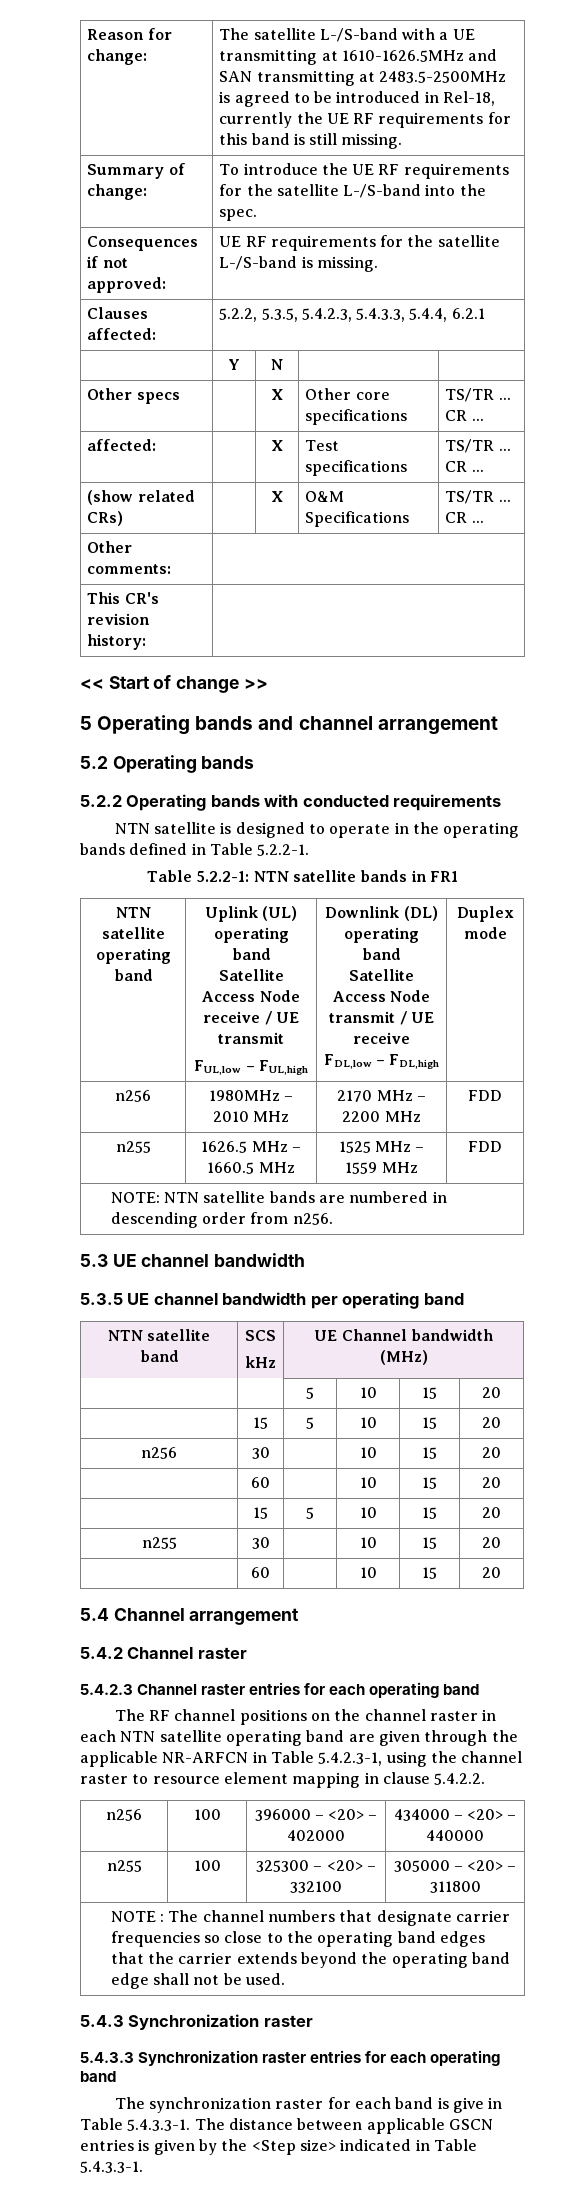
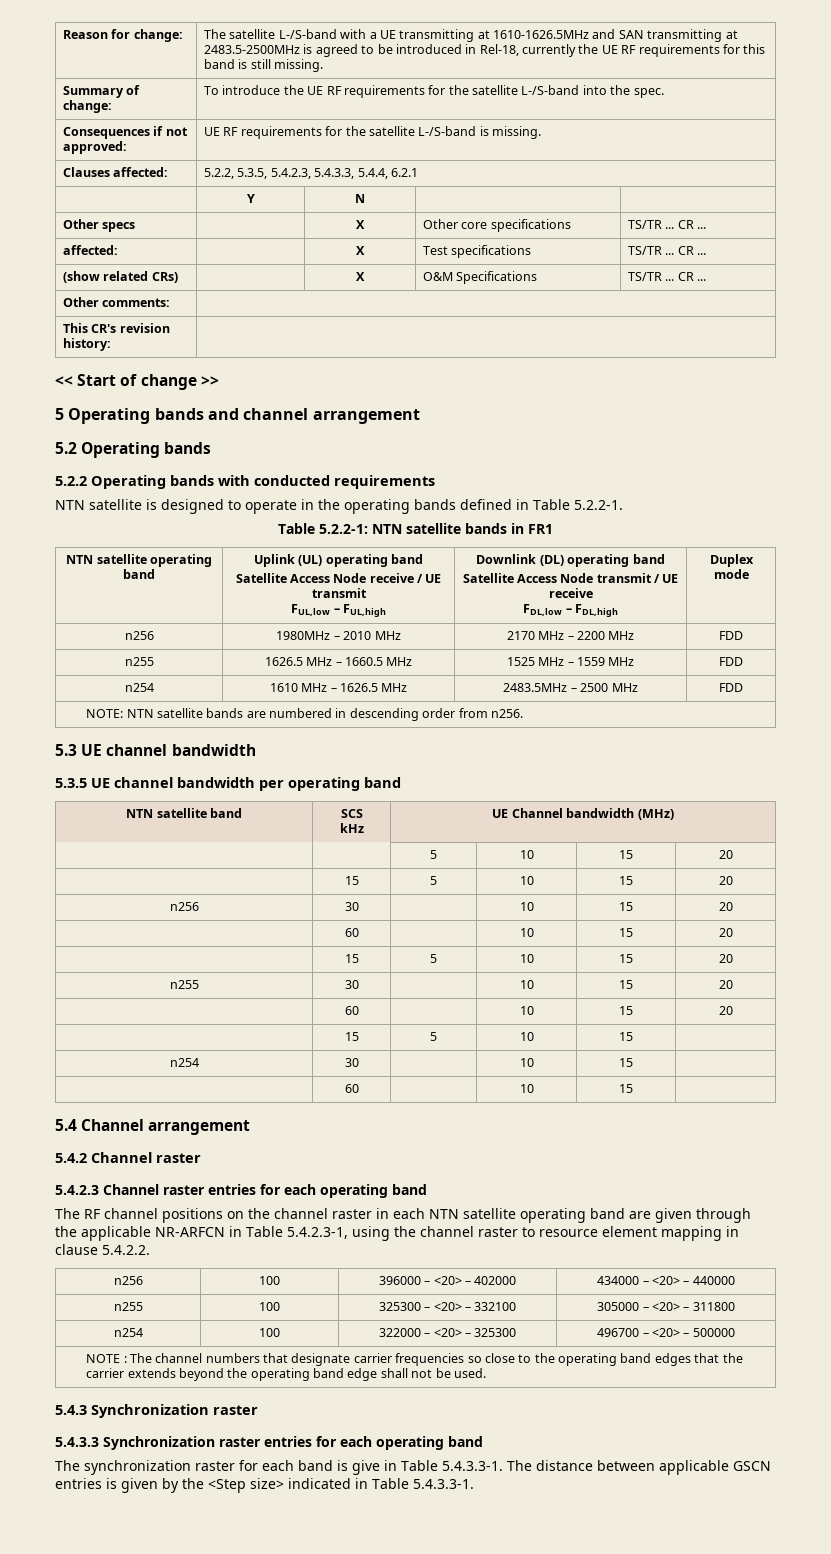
+ n254 | 1610 MHz – 1626.5 MHz | 2483.5MHz – 2500 MHz | FDD
  n255 | 30 | | 10 | 15 | 20
  | 60 | | 10 | 15 | 20
+ | 15 | 5 | 10 | 15 |
+ n254 | 30 | | 10 | 15 |
+ | 60 | | 10 | 15 |
+ n254 | 100 | 322000 – <20> – 325300 | 496700 – <20> – 500000

